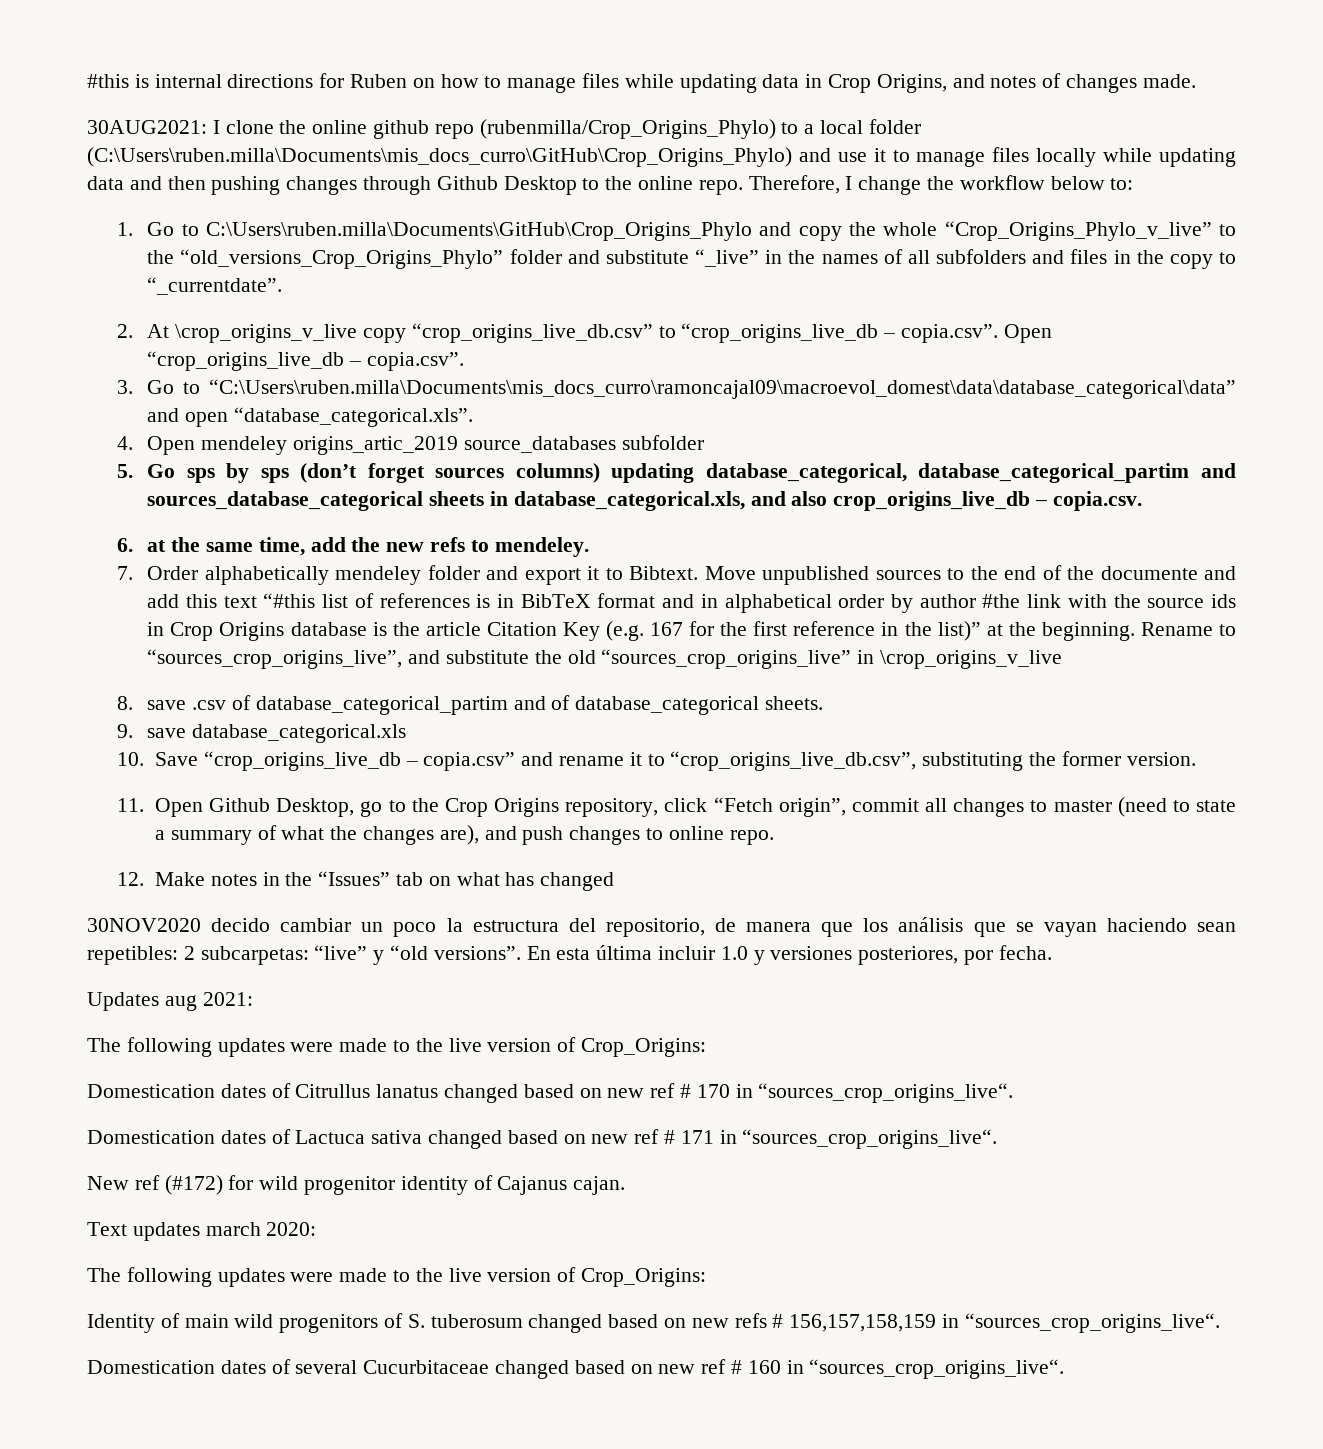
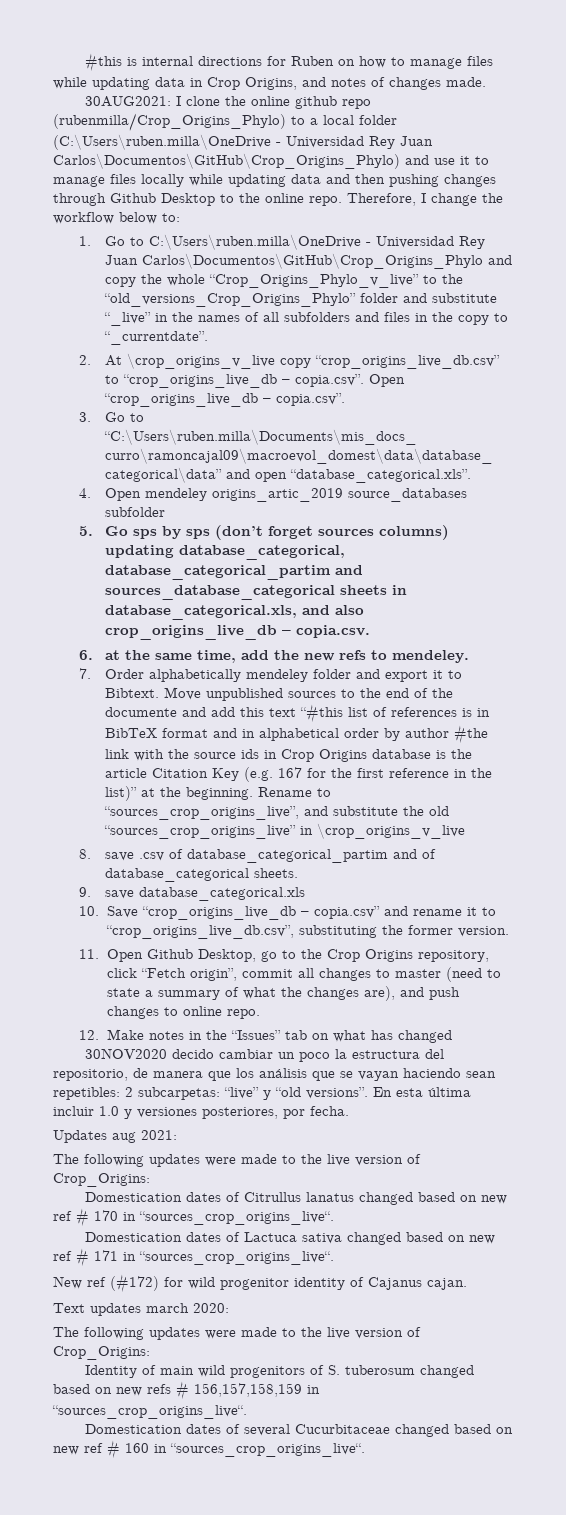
- 30AUG2021: I clone the online github repo (rubenmilla/Crop_Origins_Phylo) to a local folder (C:\Users\ruben.milla\Documents\mis_docs_curro\GitHub\Crop_Origins_Phylo) and use it to manage files locally while updating data and then pushing changes through Github Desktop to the online repo.
+ 30AUG2021: I clone the online github repo (rubenmilla/Crop_Origins_Phylo) to a local folder (C:\Users\ruben.milla\OneDrive - Universidad Rey Juan Carlos\Documentos\GitHub\Crop_Origins_Phylo) and use it to manage files locally while updating data and then pushing changes through Github Desktop to the online repo.
- 1. Go to C:\Users\ruben.milla\Documents\GitHub\Crop_Origins_Phylo and copy the whole “Crop_Origins_Phylo_v_live” to the “old_versions_Crop_Origins_Phylo” folder and substitute “_live” in the names of all subfolders and files in the copy to “_currentdate”.
+ 1. Go to C:\Users\ruben.milla\OneDrive - Universidad Rey Juan Carlos\Documentos\GitHub\Crop_Origins_Phylo and copy the whole “Crop_Origins_Phylo_v_live” to the “old_versions_Crop_Origins_Phylo” folder and substitute “_live” in the names of all subfolders and files in the copy to “_currentdate”.

